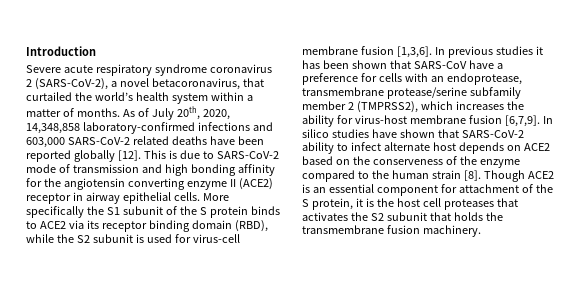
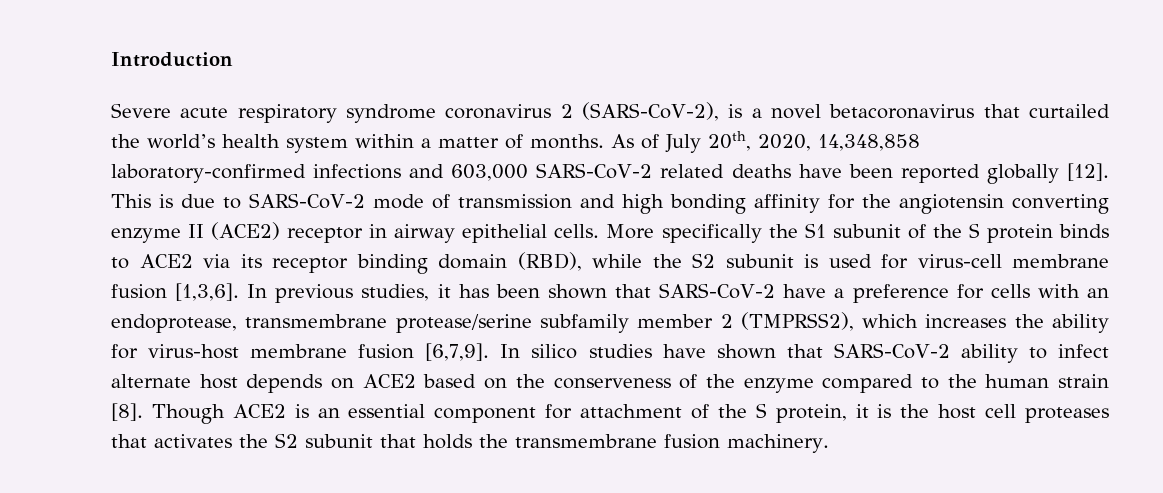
- Severe acute respiratory syndrome coronavirus 2 (SARS-CoV-2), a novel betacoronavirus, that curtailed the world’s health system within a matter of months.
+ Severe acute respiratory syndrome coronavirus 2 (SARS-CoV-2), is a novel betacoronavirus that curtailed the world’s health system within a matter of months.
- In previous studies it has been shown that SARS-CoV have a preference for cells with an endoprotease, transmembrane protease/serine subfamily member 2 (TMPRSS2), which increases the ability for virus-host membrane fusion [6,7,9].
+ In previous studies, it has been shown that SARS-CoV-2 have a preference for cells with an endoprotease, transmembrane protease/serine subfamily member 2 (TMPRSS2), which increases the ability for virus-host membrane fusion [6,7,9].

